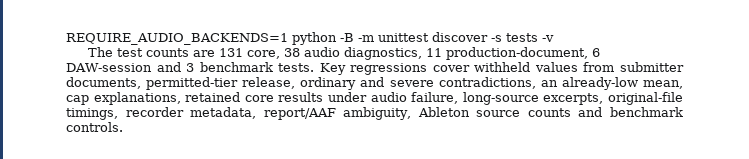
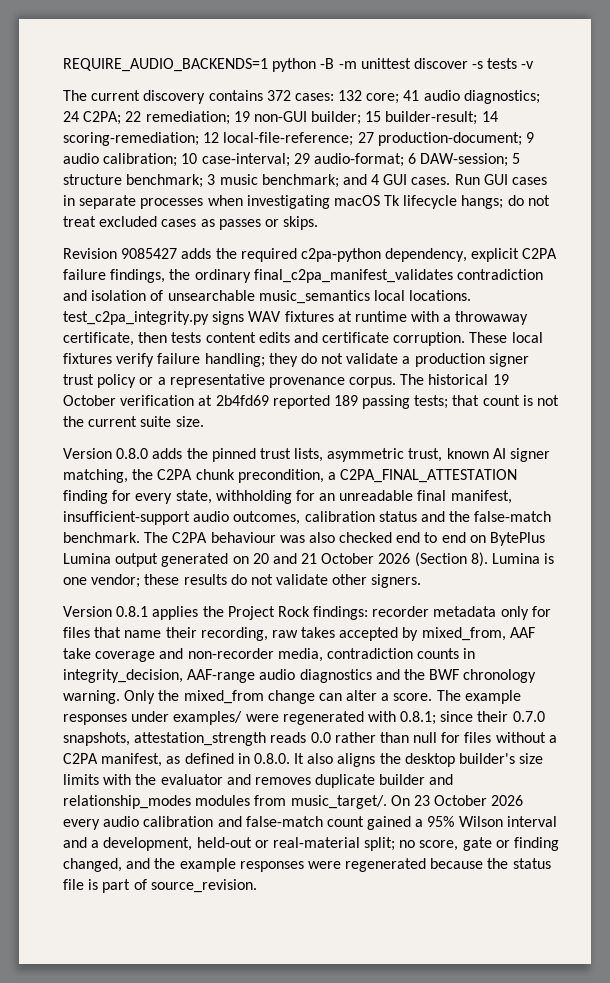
- The test counts are 131 core, 38 audio diagnostics, 11 production-document, 6 DAW-session and 3 benchmark tests. Key regressions cover withheld values from submitter documents, permitted-tier release, ordinary and severe contradictions, an already-low mean, cap explanations, retained core results under audio failure, long-source excerpts, original-file timings, recorder metadata, report/AAF ambiguity, Ableton source counts and benchmark controls.
+ The current discovery contains 372 cases: 132 core; 41 audio diagnostics; 24 C2PA; 22 remediation; 19 non-GUI builder; 15 builder-result; 14 scoring-remediation; 12 local-file-reference; 27 production-document; 9 audio calibration; 10 case-interval; 29 audio-format; 6 DAW-session; 5 structure benchmark; 3 music benchmark; and 4 GUI cases. Run GUI cases in separate processes when investigating macOS Tk lifecycle hangs; do not treat excluded cases as passes or skips.
+ Revision 9085427 adds the required c2pa-python dependency, explicit C2PA failure findings, the ordinary final_c2pa_manifest_validates contradiction and isolation of unsearchable music_semantics local locations. test_c2pa_integrity.py signs WAV fixtures at runtime with a throwaway certificate, then tests content edits and certificate corruption. These local fixtures verify failure handling; they do not validate a production signer trust policy or a representative provenance corpus. The historical 19 October verification at 2b4fd69 reported 189 passing tests; that count is not the current suite size.
+ Version 0.8.0 adds the pinned trust lists, asymmetric trust, known AI signer matching, the C2PA chunk precondition, a C2PA_FINAL_ATTESTATION finding for every state, withholding for an unreadable final manifest, insufficient-support audio outcomes, calibration status and the false-match benchmark. The C2PA behaviour was also checked end to end on BytePlus Lumina output generated on 20 and 21 October 2026 (Section 8). Lumina is one vendor; these results do not validate other signers.
+ Version 0.8.1 applies the Project Rock findings: recorder metadata only for files that name their recording, raw takes accepted by mixed_from, AAF take coverage and non-recorder media, contradiction counts in integrity_decision, AAF-range audio diagnostics and the BWF chronology warning. Only the mixed_from change can alter a score. The example responses under examples/ were regenerated with 0.8.1; since their 0.7.0 snapshots, attestation_strength reads 0.0 rather than null for files without a C2PA manifest, as defined in 0.8.0. It also aligns the desktop builder's size limits with the evaluator and removes duplicate builder and relationship_modes modules from music_target/. On 23 October 2026 every audio calibration and false-match count gained a 95% Wilson interval and a development, held-out or real-material split; no score, gate or finding changed, and the example responses were regenerated because the status file is part of source_revision.

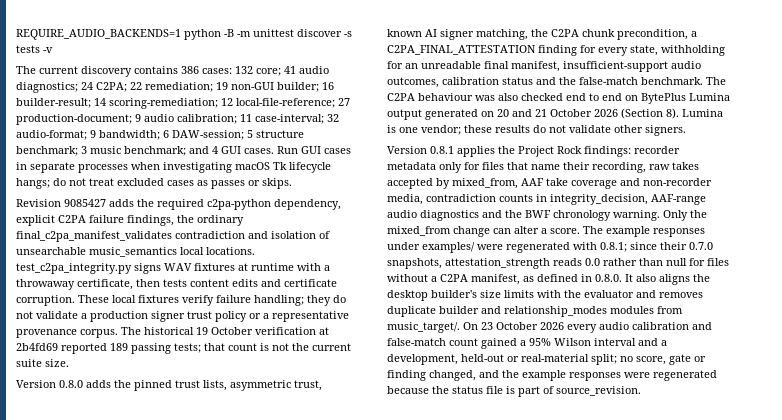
- The current discovery contains 372 cases: 132 core; 41 audio diagnostics; 24 C2PA; 22 remediation; 19 non-GUI builder; 15 builder-result; 14 scoring-remediation; 12 local-file-reference; 27 production-document; 9 audio calibration; 10 case-interval; 29 audio-format; 6 DAW-session; 5 structure benchmark; 3 music benchmark; and 4 GUI cases.
+ The current discovery contains 386 cases: 132 core; 41 audio diagnostics; 24 C2PA; 22 remediation; 19 non-GUI builder; 16 builder-result; 14 scoring-remediation; 12 local-file-reference; 27 production-document; 9 audio calibration; 11 case-interval; 32 audio-format; 9 bandwidth; 6 DAW-session; 5 structure benchmark; 3 music benchmark; and 4 GUI cases.

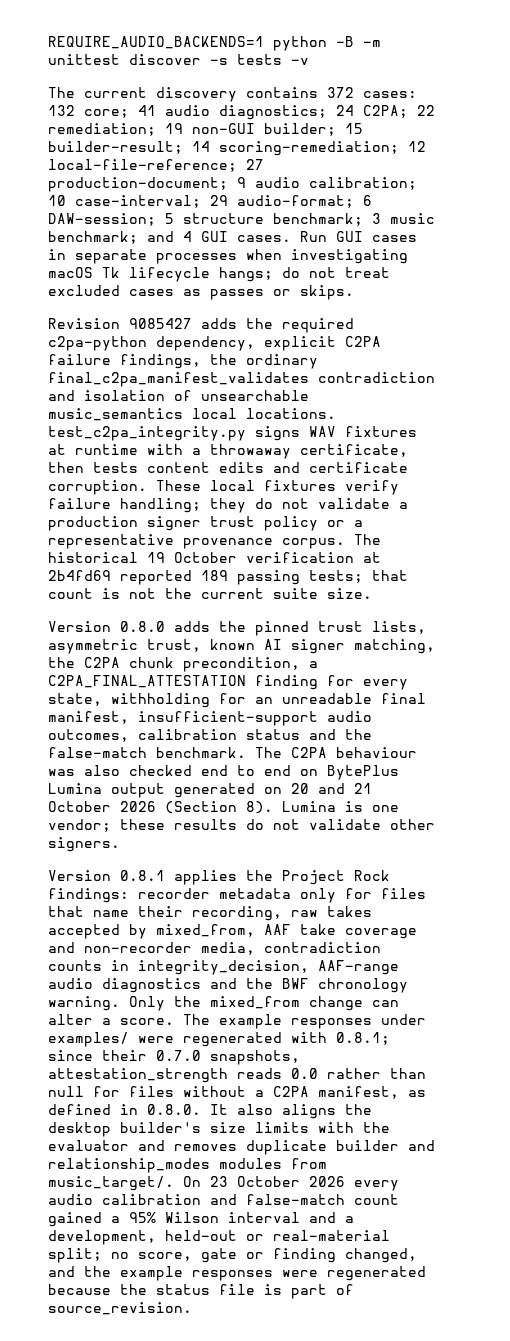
- The current discovery contains 386 cases: 132 core; 41 audio diagnostics; 24 C2PA; 22 remediation; 19 non-GUI builder; 16 builder-result; 14 scoring-remediation; 12 local-file-reference; 27 production-document; 9 audio calibration; 11 case-interval; 32 audio-format; 9 bandwidth; 6 DAW-session; 5 structure benchmark; 3 music benchmark; and 4 GUI cases.
+ The current discovery contains 372 cases: 132 core; 41 audio diagnostics; 24 C2PA; 22 remediation; 19 non-GUI builder; 15 builder-result; 14 scoring-remediation; 12 local-file-reference; 27 production-document; 9 audio calibration; 10 case-interval; 29 audio-format; 6 DAW-session; 5 structure benchmark; 3 music benchmark; and 4 GUI cases.

